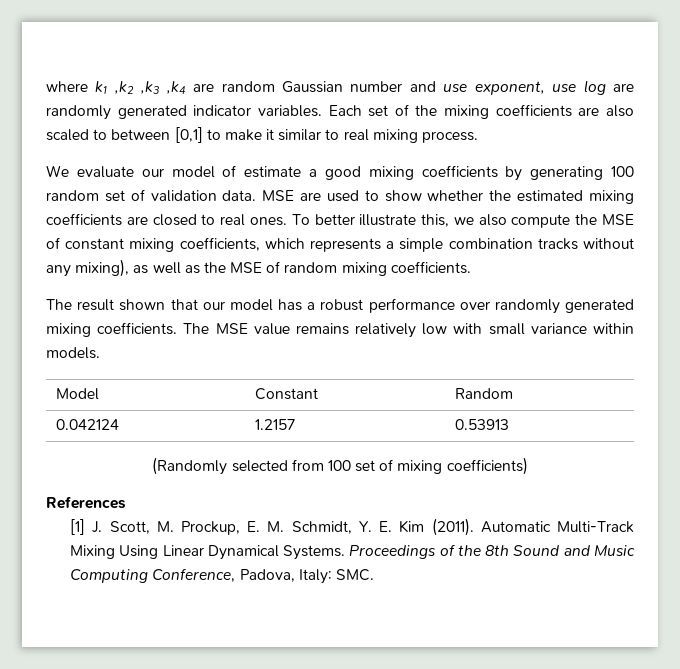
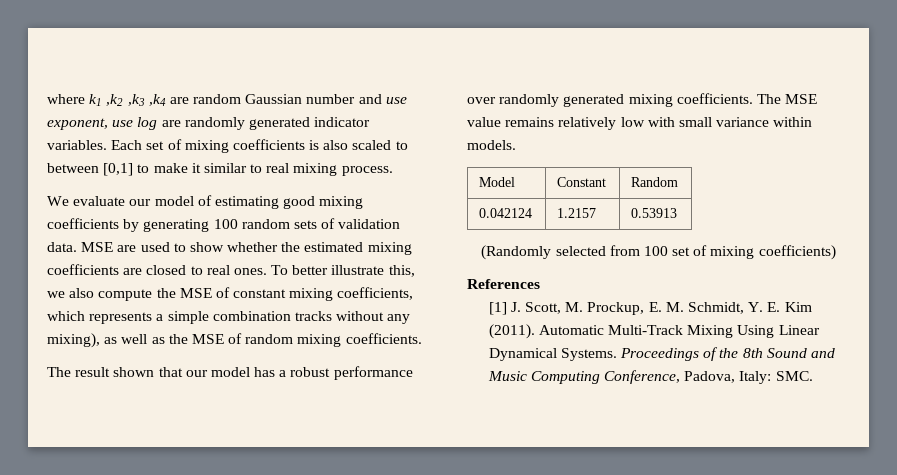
- Each set of the mixing coefficients are also scaled to between [0,1] to make it similar to real mixing process.
+ Each set of mixing coefficients is also scaled to between [0,1] to make it similar to real mixing process.
- We evaluate our model of estimate a good mixing coefficients by generating 100 random set of validation data.
+ We evaluate our model of estimating good mixing coefficients by generating 100 random sets of validation data.

